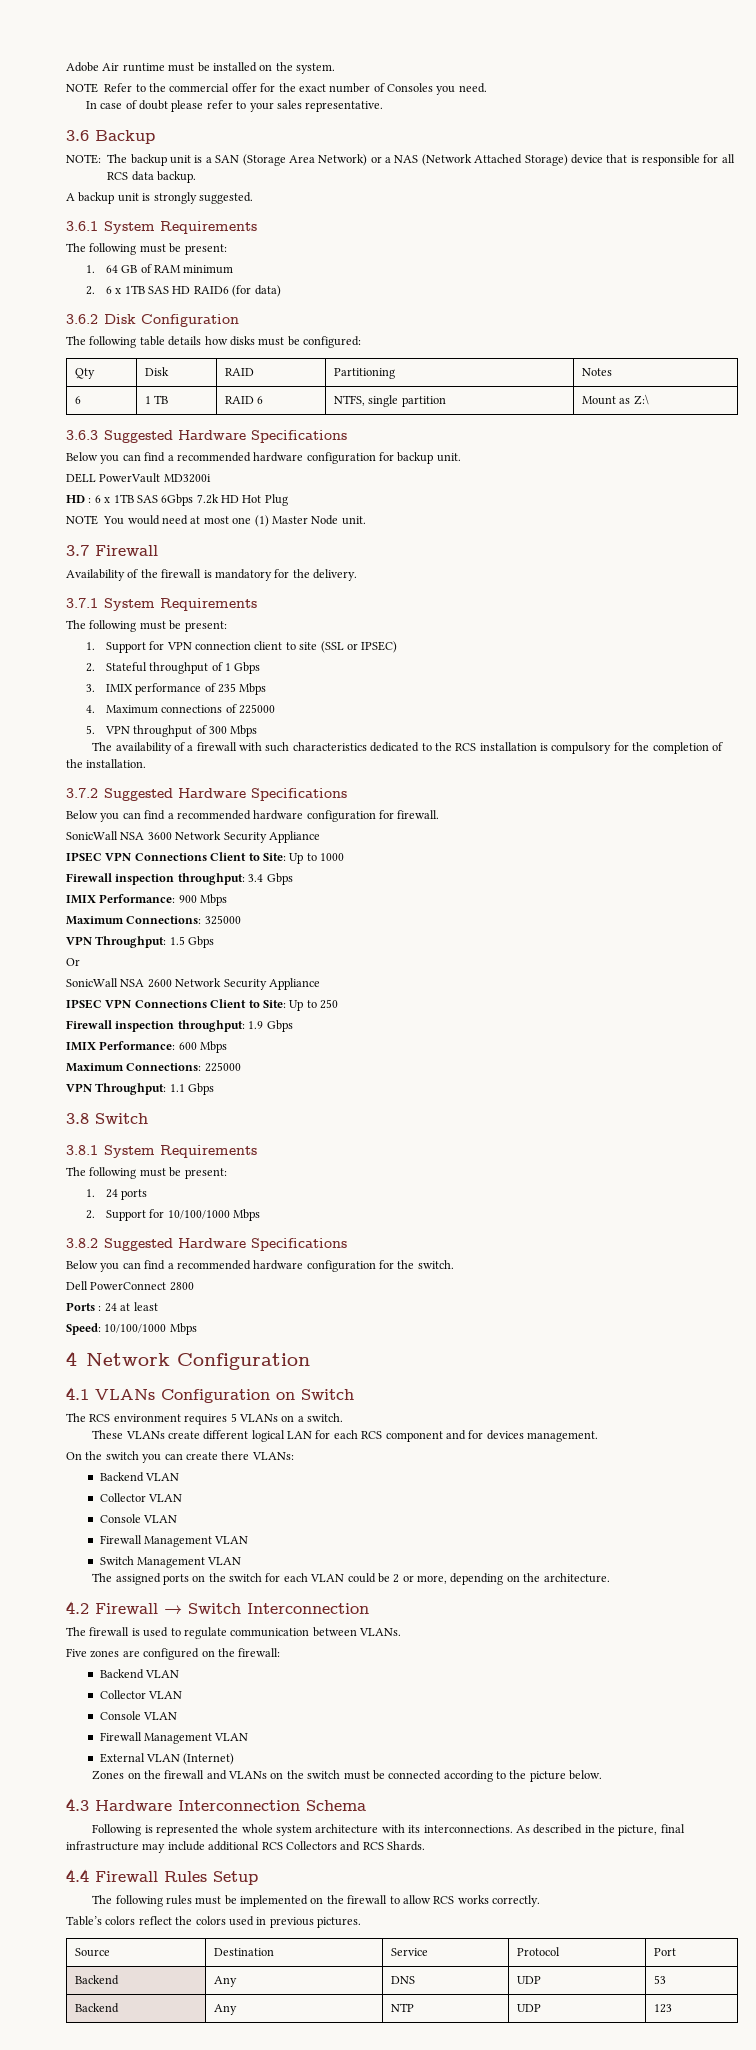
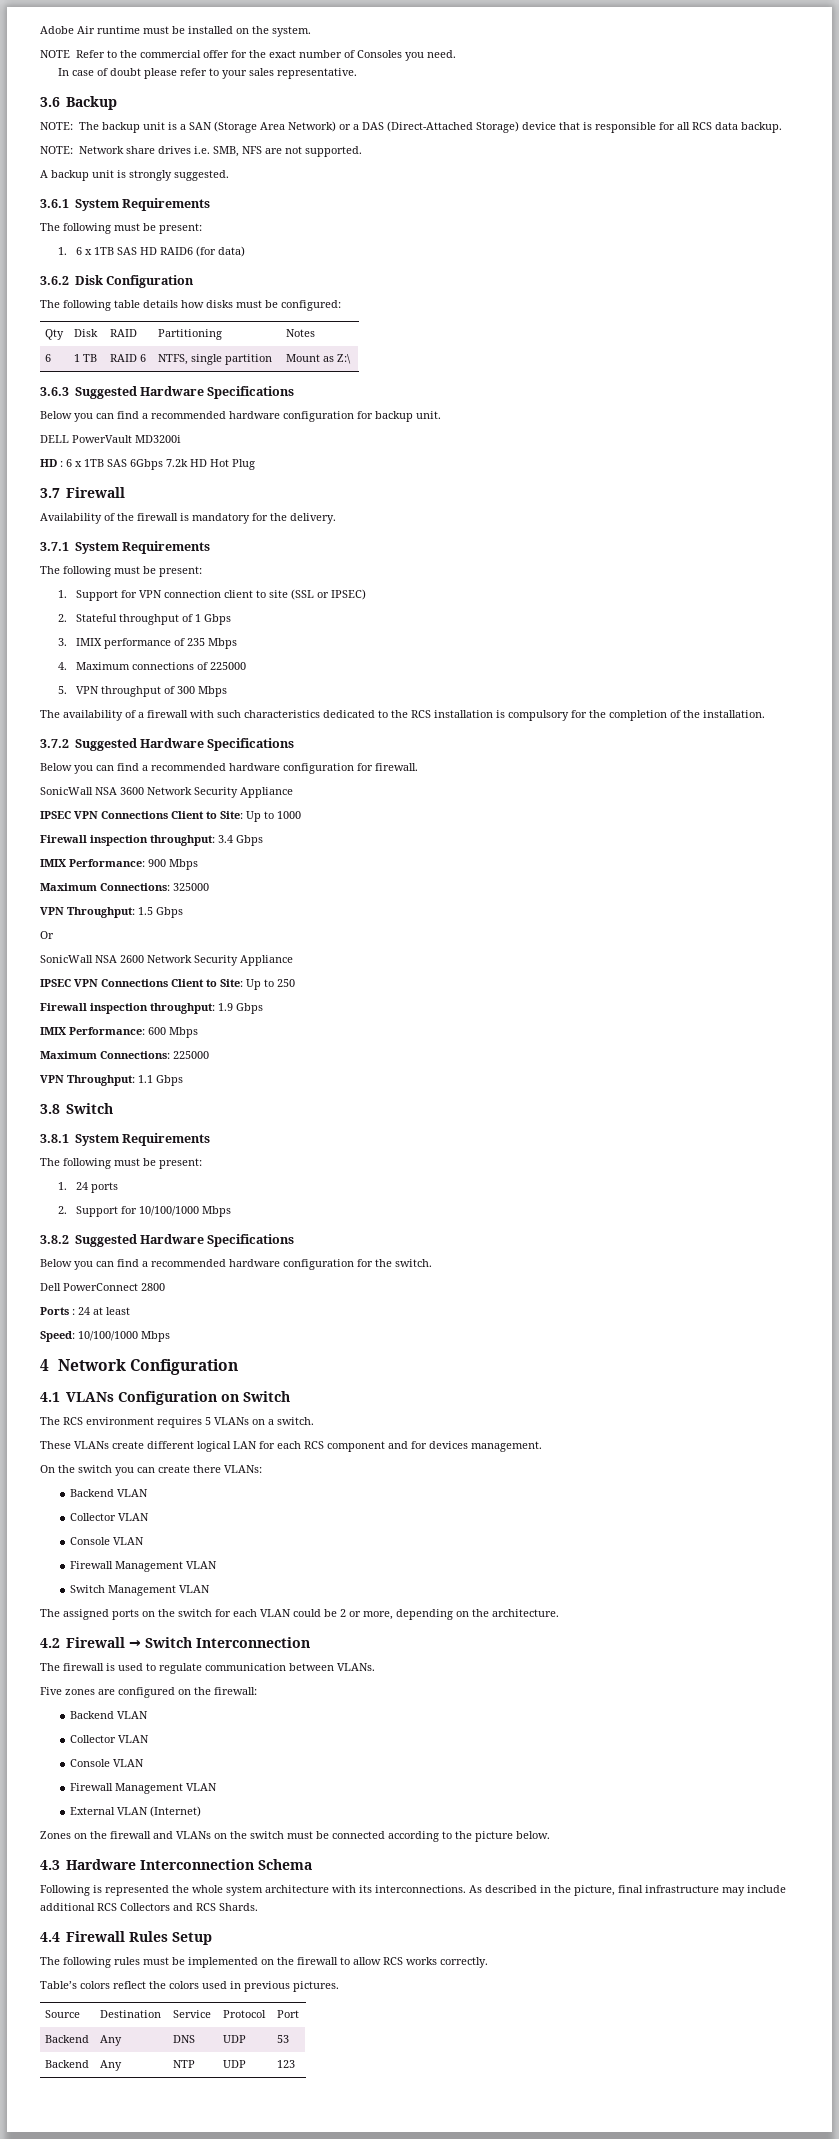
- NOTE: The backup unit is a SAN (Storage Area Network) or a NAS (Network Attached Storage) device that is responsible for all RCS data backup.
+ NOTE: The backup unit is a SAN (Storage Area Network) or a DAS (Direct-Attached Storage) device that is responsible for all RCS data backup.
+ NOTE: Network share drives i.e. SMB, NFS are not supported.
- 1. 64 GB of RAM minimum
- 2. 6 x 1TB SAS HD RAID6 (for data)
+ 1. 6 x 1TB SAS HD RAID6 (for data)
- NOTE You would need at most one (1) Master Node unit.

